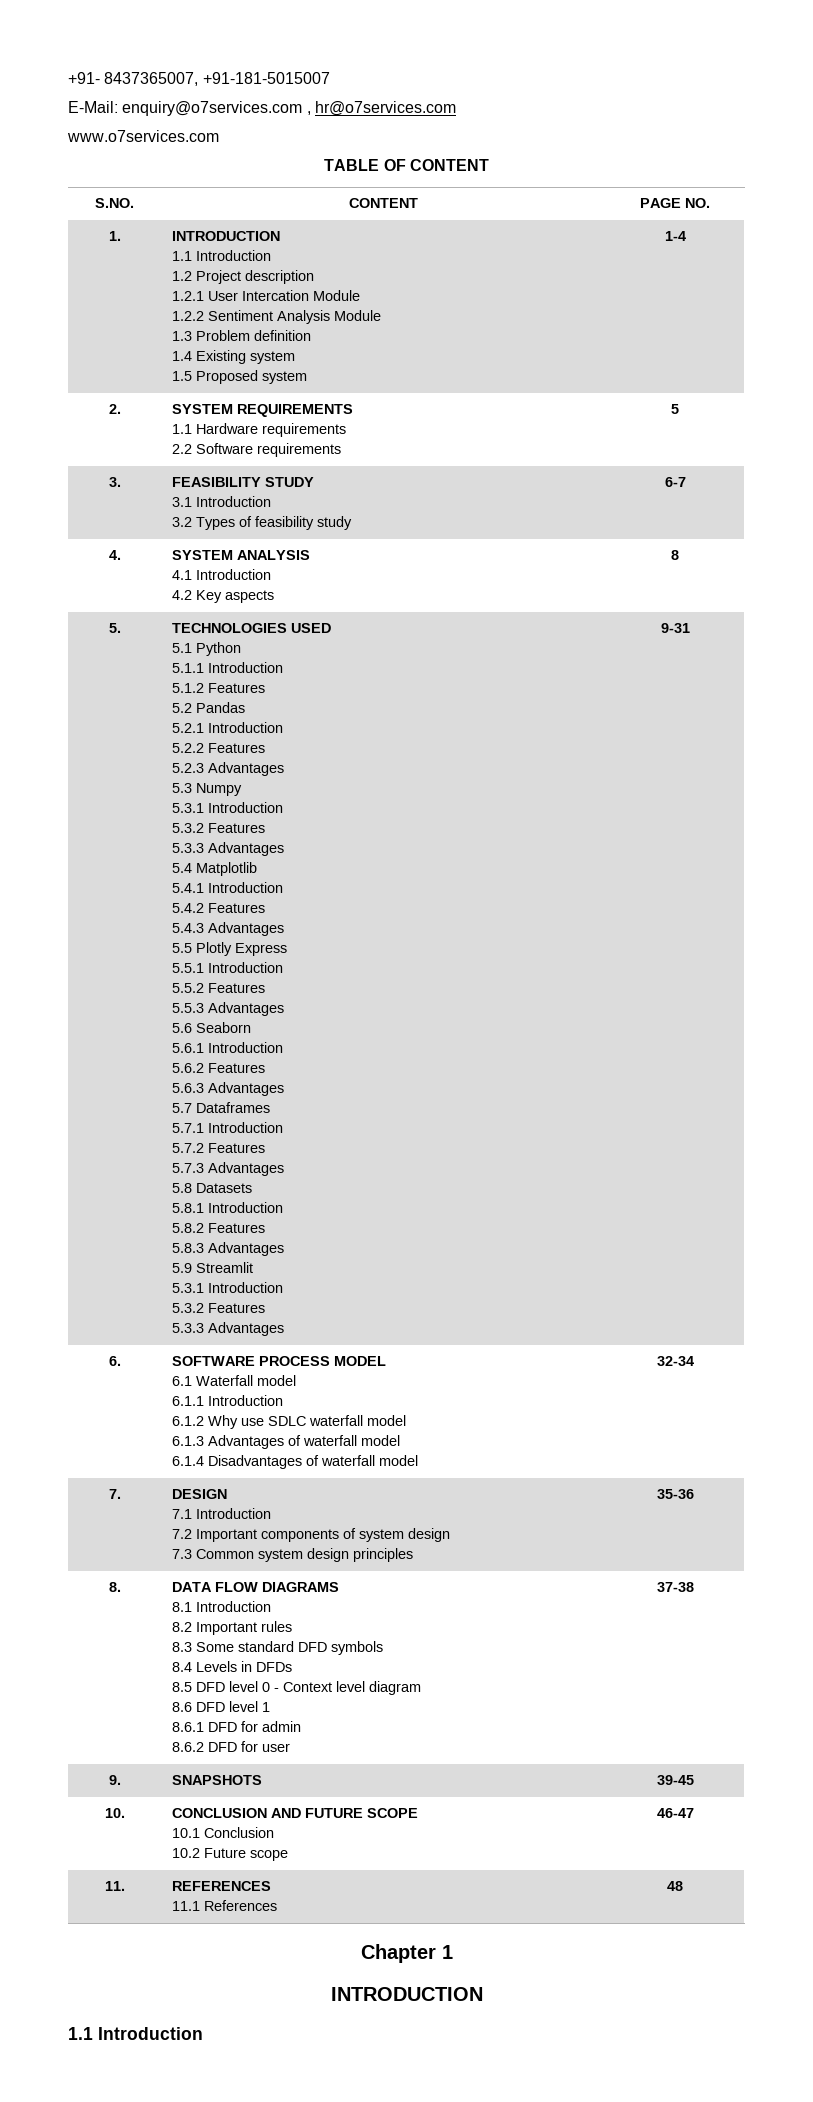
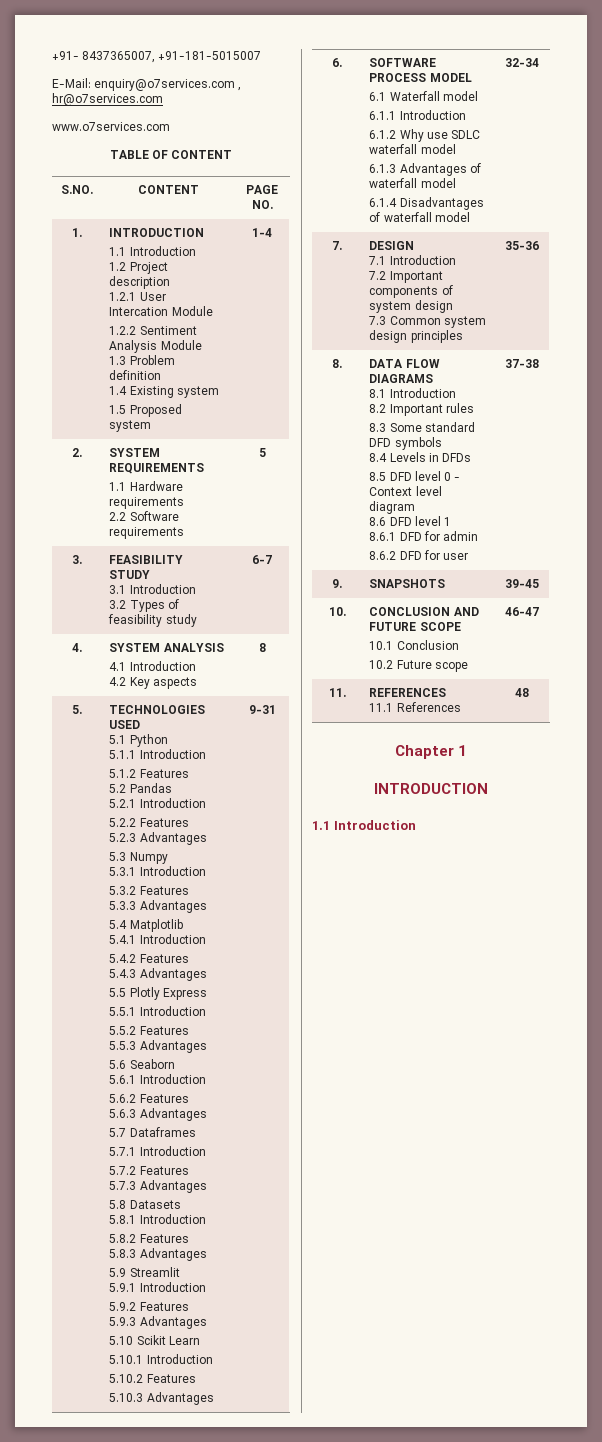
  5.9 Streamlit
- 5.3.1 Introduction
- 5.3.2 Features
- 5.3.3 Advantages
+ 5.9.1 Introduction
+ 5.9.2 Features
+ 5.9.3 Advantages
+ 5.10 Scikit Learn
+ 5.10.1 Introduction
+ 5.10.2 Features
+ 5.10.3 Advantages

